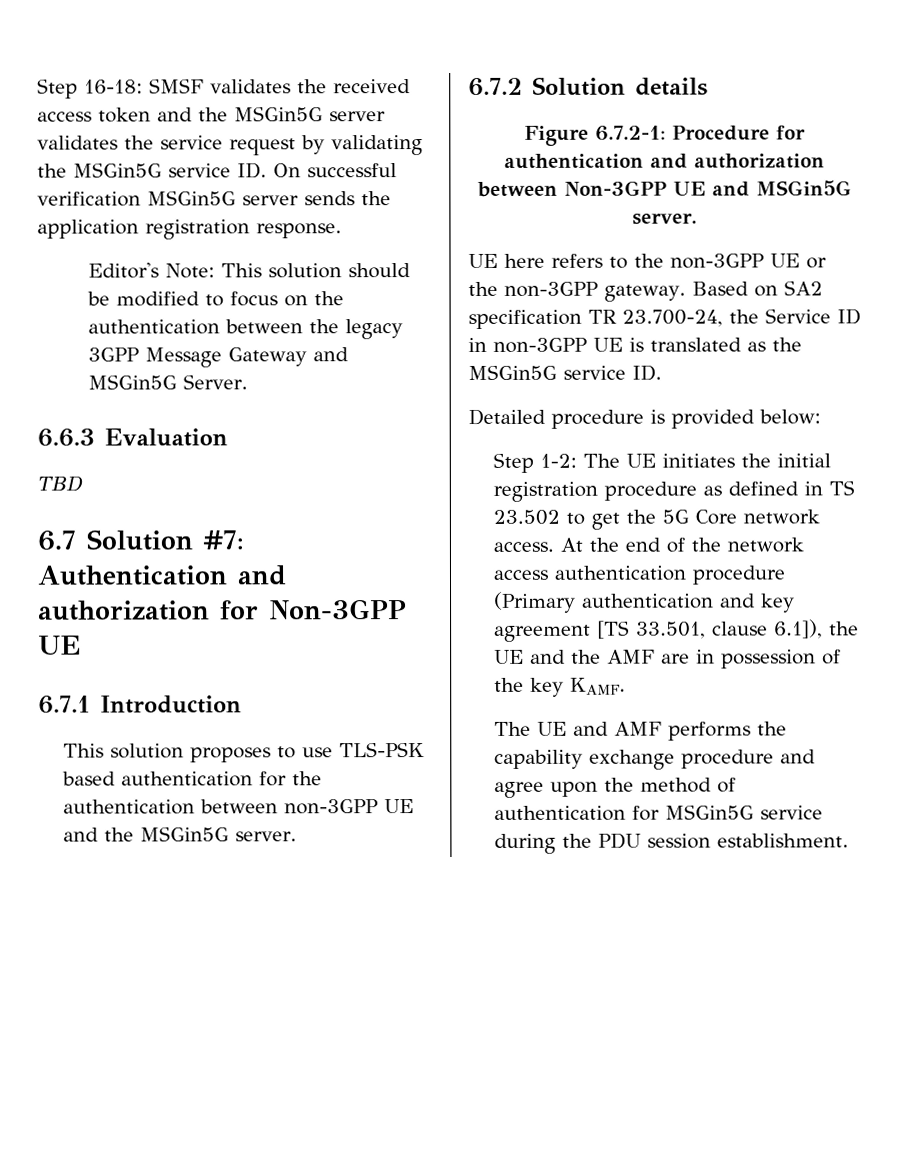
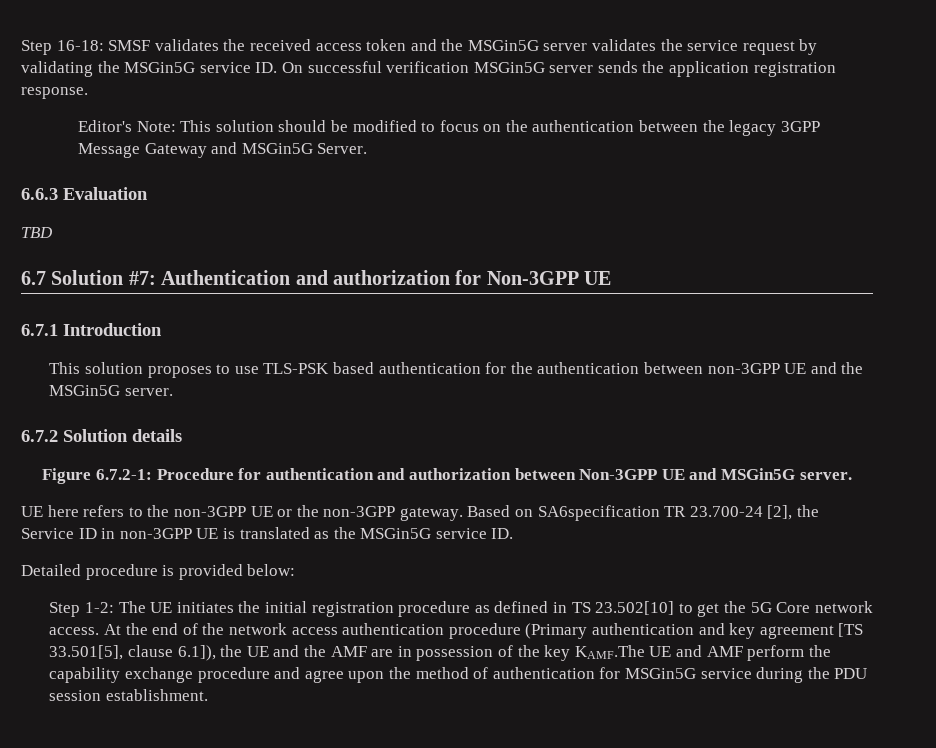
- Based on SA2 specification TR 23.700-24, the Service ID in non-3GPP UE is translated as the MSGin5G service ID.
+ Based on SA6specification TR 23.700-24 [2], the Service ID in non-3GPP UE is translated as the MSGin5G service ID.
- Step 1-2: The UE initiates the initial registration procedure as defined in TS 23.502 to get the 5G Core network access.
+ Step 1-2: The UE initiates the initial registration procedure as defined in TS 23.502[10] to get the 5G Core network access.
- At the end of the network access authentication procedure (Primary authentication and key agreement [TS 33.501, clause 6.1]), the UE and the AMF are in possession of the key KAMF.
- The UE and AMF performs the capability exchange procedure and agree upon the method of authentication for MSGin5G service during the PDU session establishment.
+ At the end of the network access authentication procedure (Primary authentication and key agreement [TS 33.501[5], clause 6.1]), the UE and the AMF are in possession of the key KAMF.The UE and AMF perform the capability exchange procedure and agree upon the method of authentication for MSGin5G service during the PDU session establishment.

